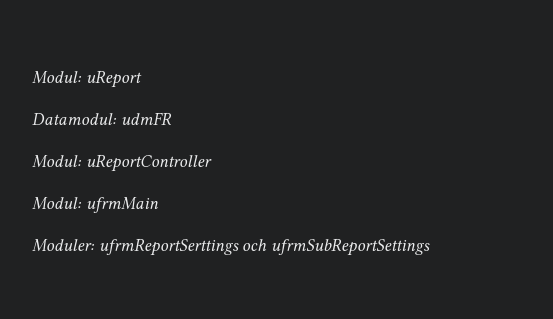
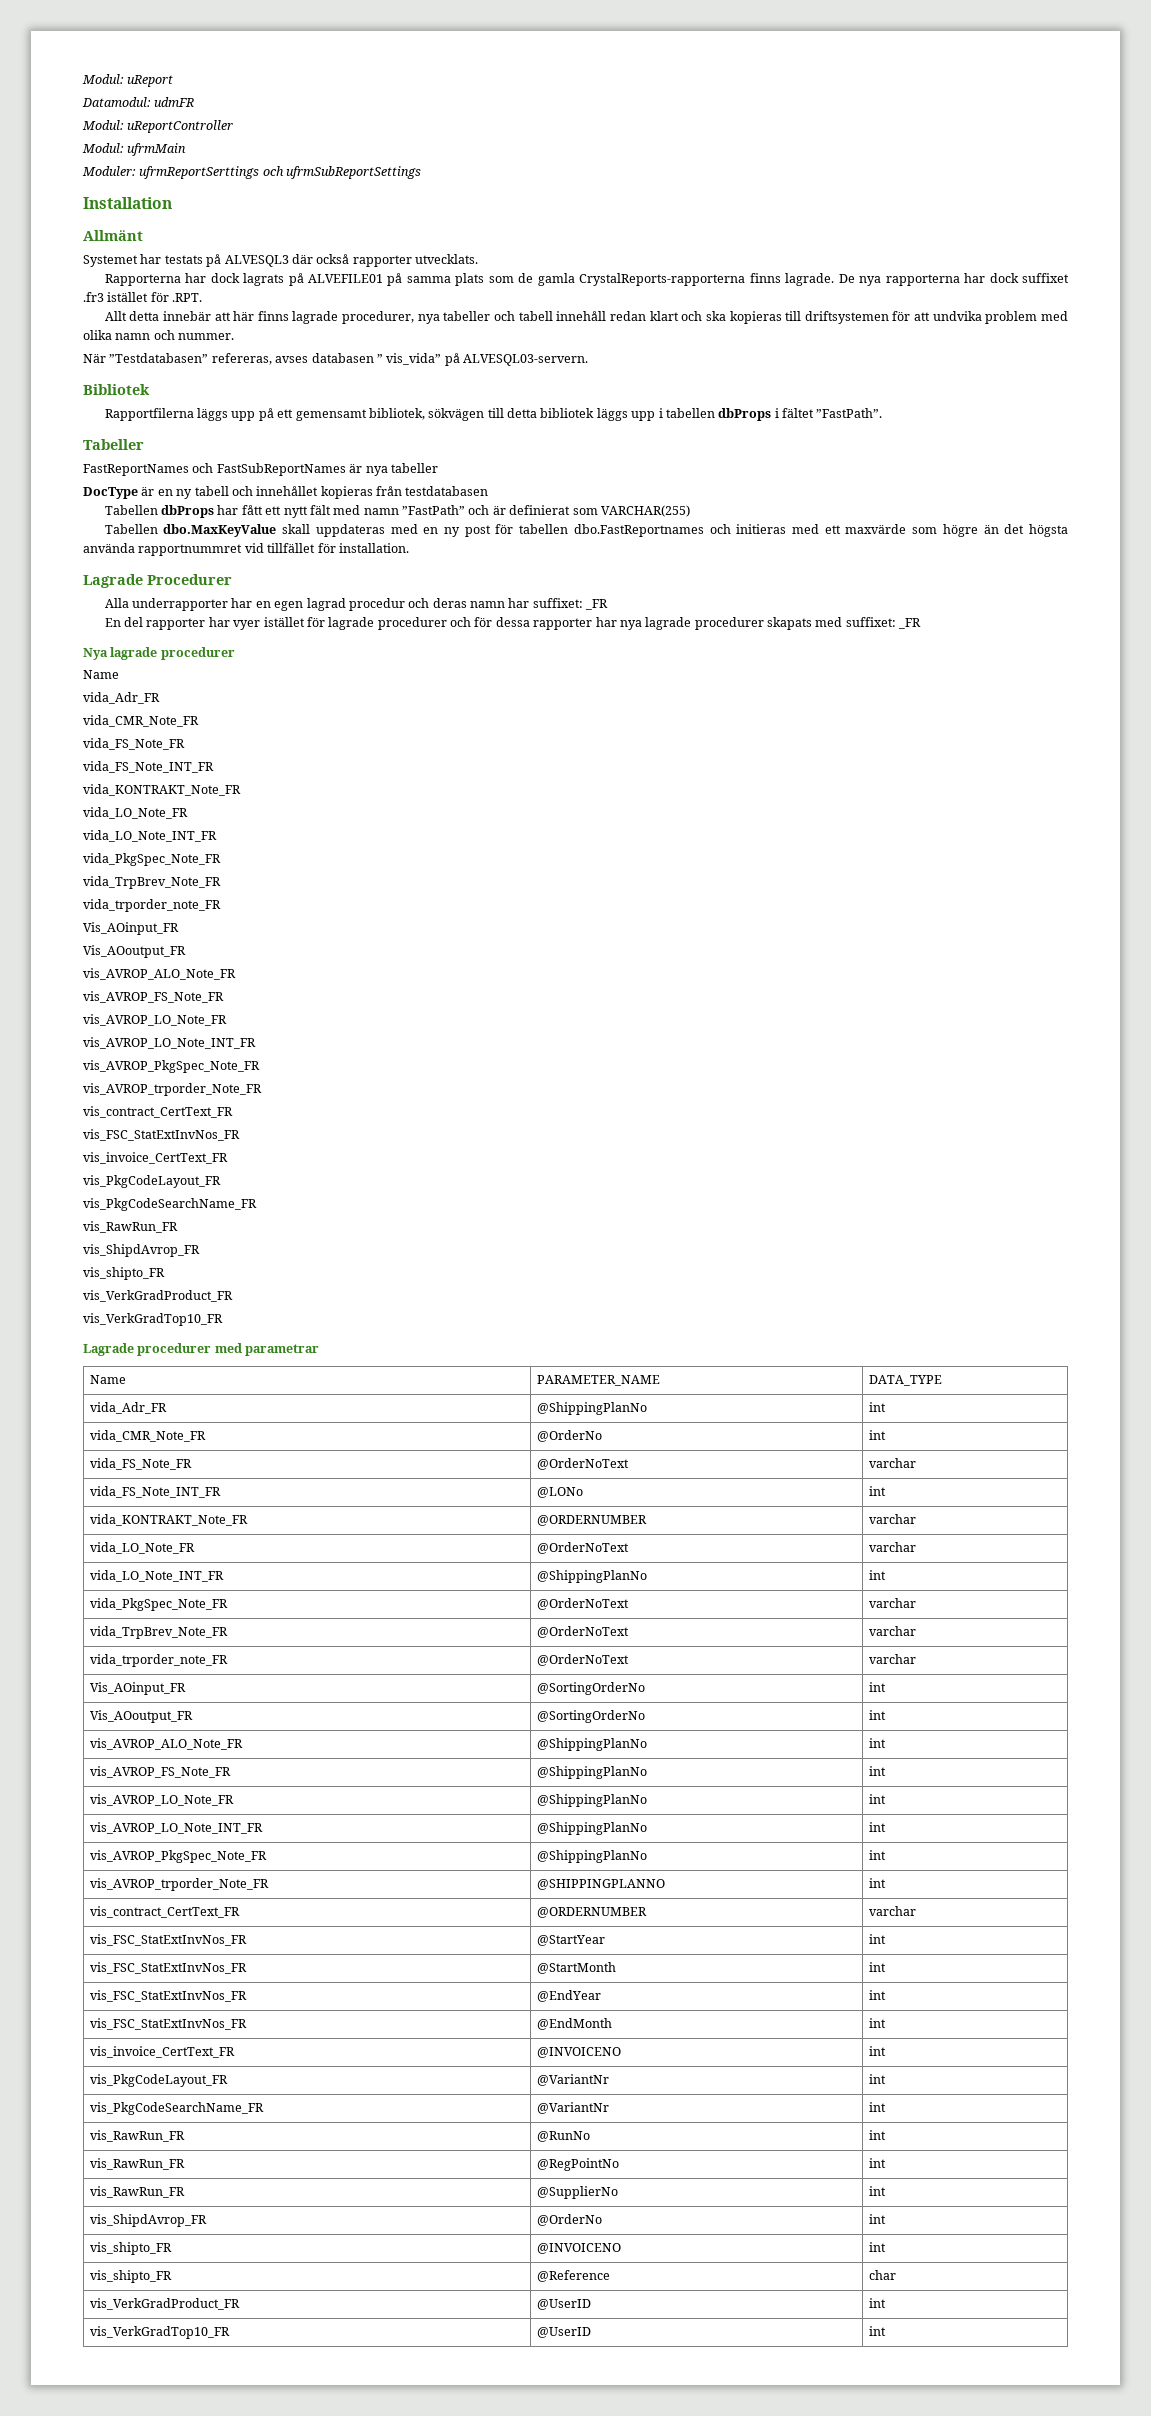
+ Installation
+ Allmänt
+ Systemet har testats på ALVESQL3 där också rapporter utvecklats.
+ Rapporterna har dock lagrats på ALVEFILE01 på samma plats som de gamla CrystalReports-rapporterna finns lagrade. De nya rapporterna har dock suffixet .fr3 istället för .RPT.
+ Allt detta innebär att här finns lagrade procedurer, nya tabeller och tabell innehåll redan klart och ska kopieras till driftsystemen för att undvika problem med olika namn och nummer.
+ När ”Testdatabasen” refereras, avses databasen ” vis_vida” på ALVESQL03-servern.
+ Bibliotek
+ Rapportfilerna läggs upp på ett gemensamt bibliotek, sökvägen till detta bibliotek läggs upp i tabellen dbProps i fältet ”FastPath”.
+ Tabeller
+ FastReportNames och FastSubReportNames är nya tabeller
+ DocType är en ny tabell och innehållet kopieras från testdatabasen
+ Tabellen dbProps har fått ett nytt fält med namn ”FastPath” och är definierat som VARCHAR(255)
+ Tabellen dbo.MaxKeyValue skall uppdateras med en ny post för tabellen dbo.FastReportnames och initieras med ett maxvärde som högre än det högsta använda rapportnummret vid tillfället för installation.
+ Lagrade Procedurer
+ Alla underrapporter har en egen lagrad procedur och deras namn har suffixet: _FR
+ En del rapporter har vyer istället för lagrade procedurer och för dessa rapporter har nya lagrade procedurer skapats med suffixet: _FR
+ Nya lagrade procedurer
+ Name
+ vida_Adr_FR
+ vida_CMR_Note_FR
+ vida_FS_Note_FR
+ vida_FS_Note_INT_FR
+ vida_KONTRAKT_Note_FR
+ vida_LO_Note_FR
+ vida_LO_Note_INT_FR
+ vida_PkgSpec_Note_FR
+ vida_TrpBrev_Note_FR
+ vida_trporder_note_FR
+ Vis_AOinput_FR
+ Vis_AOoutput_FR
+ vis_AVROP_ALO_Note_FR
+ vis_AVROP_FS_Note_FR
+ vis_AVROP_LO_Note_FR
+ vis_AVROP_LO_Note_INT_FR
+ vis_AVROP_PkgSpec_Note_FR
+ vis_AVROP_trporder_Note_FR
+ vis_contract_CertText_FR
+ vis_FSC_StatExtInvNos_FR
+ vis_invoice_CertText_FR
+ vis_PkgCodeLayout_FR
+ vis_PkgCodeSearchName_FR
+ vis_RawRun_FR
+ vis_ShipdAvrop_FR
+ vis_shipto_FR
+ vis_VerkGradProduct_FR
+ vis_VerkGradTop10_FR
+ Lagrade procedurer med parametrar
+ Name | PARAMETER_NAME | DATA_TYPE
+ vida_Adr_FR | @ShippingPlanNo | int
+ vida_CMR_Note_FR | @OrderNo | int
+ vida_FS_Note_FR | @OrderNoText | varchar
+ vida_FS_Note_INT_FR | @LONo | int
+ vida_KONTRAKT_Note_FR | @ORDERNUMBER | varchar
+ vida_LO_Note_FR | @OrderNoText | varchar
+ vida_LO_Note_INT_FR | @ShippingPlanNo | int
+ vida_PkgSpec_Note_FR | @OrderNoText | varchar
+ vida_TrpBrev_Note_FR | @OrderNoText | varchar
+ vida_trporder_note_FR | @OrderNoText | varchar
+ Vis_AOinput_FR | @SortingOrderNo | int
+ Vis_AOoutput_FR | @SortingOrderNo | int
+ vis_AVROP_ALO_Note_FR | @ShippingPlanNo | int
+ vis_AVROP_FS_Note_FR | @ShippingPlanNo | int
+ vis_AVROP_LO_Note_FR | @ShippingPlanNo | int
+ vis_AVROP_LO_Note_INT_FR | @ShippingPlanNo | int
+ vis_AVROP_PkgSpec_Note_FR | @ShippingPlanNo | int
+ vis_AVROP_trporder_Note_FR | @SHIPPINGPLANNO | int
+ vis_contract_CertText_FR | @ORDERNUMBER | varchar
+ vis_FSC_StatExtInvNos_FR | @StartYear | int
+ vis_FSC_StatExtInvNos_FR | @StartMonth | int
+ vis_FSC_StatExtInvNos_FR | @EndYear | int
+ vis_FSC_StatExtInvNos_FR | @EndMonth | int
+ vis_invoice_CertText_FR | @INVOICENO | int
+ vis_PkgCodeLayout_FR | @VariantNr | int
+ vis_PkgCodeSearchName_FR | @VariantNr | int
+ vis_RawRun_FR | @RunNo | int
+ vis_RawRun_FR | @RegPointNo | int
+ vis_RawRun_FR | @SupplierNo | int
+ vis_ShipdAvrop_FR | @OrderNo | int
+ vis_shipto_FR | @INVOICENO | int
+ vis_shipto_FR | @Reference | char
+ vis_VerkGradProduct_FR | @UserID | int
+ vis_VerkGradTop10_FR | @UserID | int

